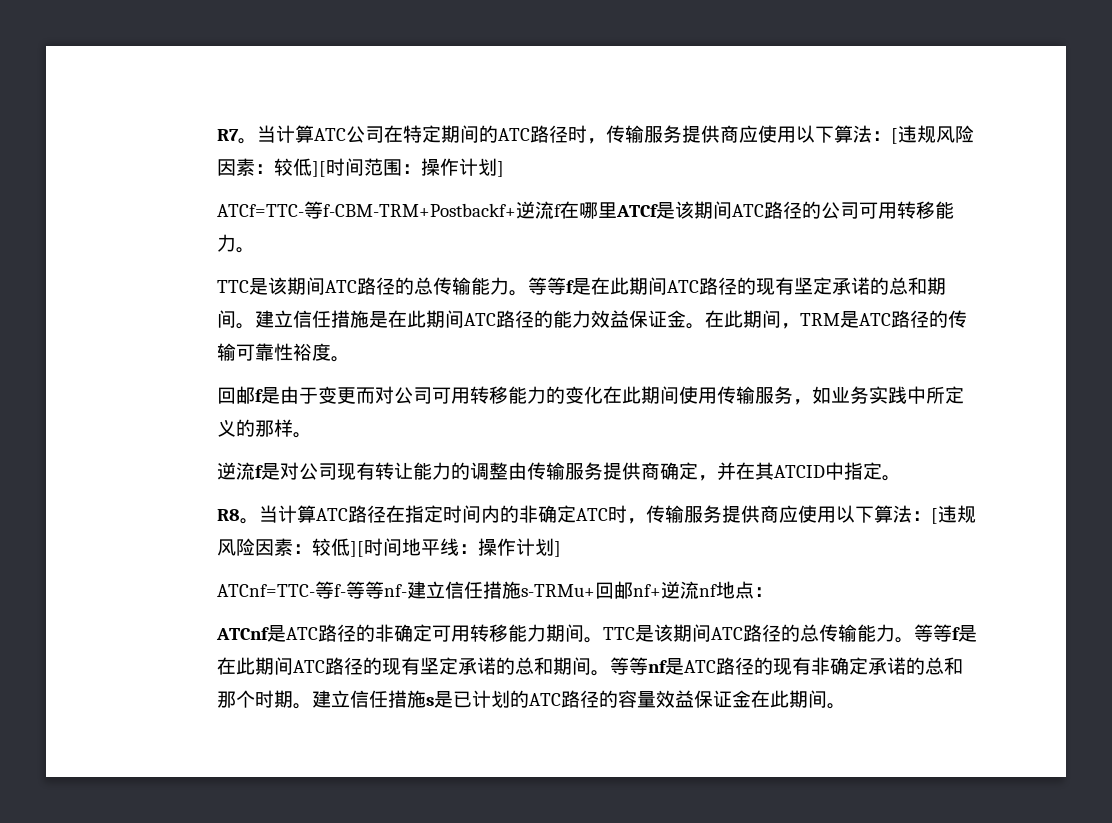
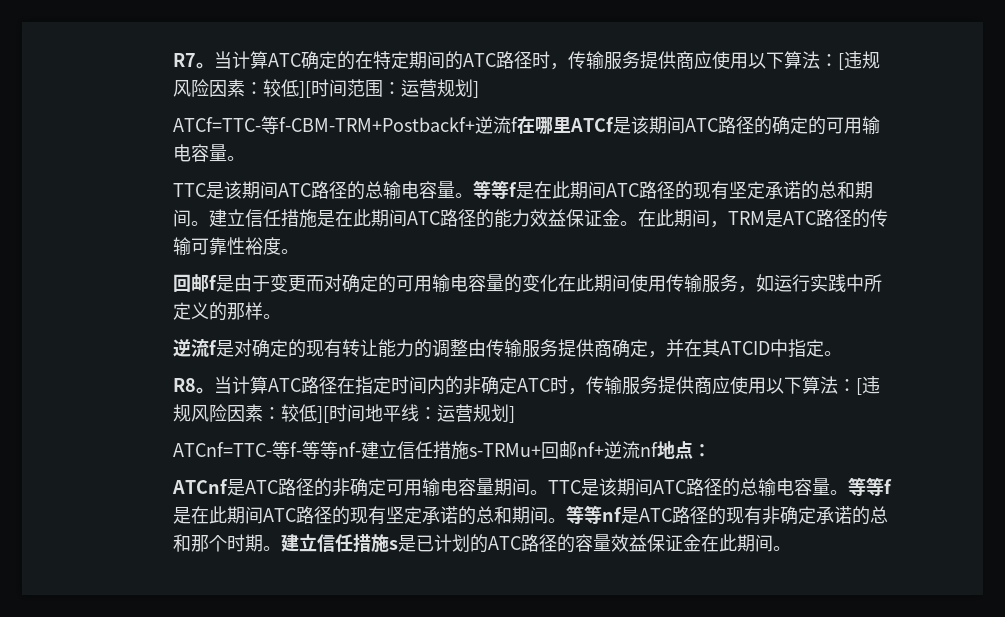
- 当计算ATC公司在特定期间的ATC路径时，传输服务提供商应使用以下算法：[违规风险因素：较低][时间范围：操作计划]
+ 当计算ATC确定的在特定期间的ATC路径时，传输服务提供商应使用以下算法：[违规风险因素：较低][时间范围：运营规划]
- ATCf=TTC-等f-CBM-TRM+Postbackf+逆流f在哪里ATCf是该期间ATC路径的公司可用转移能力。
- TTC是该期间ATC路径的总传输能力。
+ ATCf=TTC-等f-CBM-TRM+Postbackf+逆流f在哪里ATCf是该期间ATC路径的确定的可用输电容量。
+ TTC是该期间ATC路径的总输电容量。
- 回邮f是由于变更而对公司可用转移能力的变化在此期间使用传输服务，如业务实践中所定义的那样。
+ 回邮f是由于变更而对确定的可用输电容量的变化在此期间使用传输服务，如运行实践中所定义的那样。
- 逆流f是对公司现有转让能力的调整由传输服务提供商确定，并在其ATCID中指定。
+ 逆流f是对确定的现有转让能力的调整由传输服务提供商确定，并在其ATCID中指定。
- 当计算ATC路径在指定时间内的非确定ATC时，传输服务提供商应使用以下算法：[违规风险因素：较低][时间地平线：操作计划]
+ 当计算ATC路径在指定时间内的非确定ATC时，传输服务提供商应使用以下算法：[违规风险因素：较低][时间地平线：运营规划]
- ATCnf是ATC路径的非确定可用转移能力期间。TTC是该期间ATC路径的总传输能力。
+ ATCnf是ATC路径的非确定可用输电容量期间。TTC是该期间ATC路径的总输电容量。

